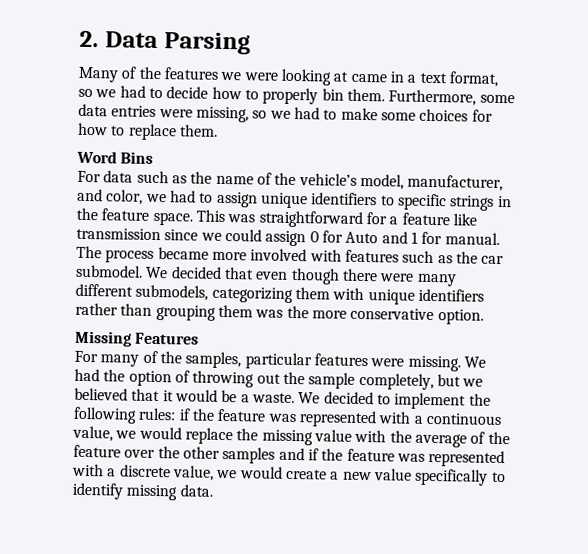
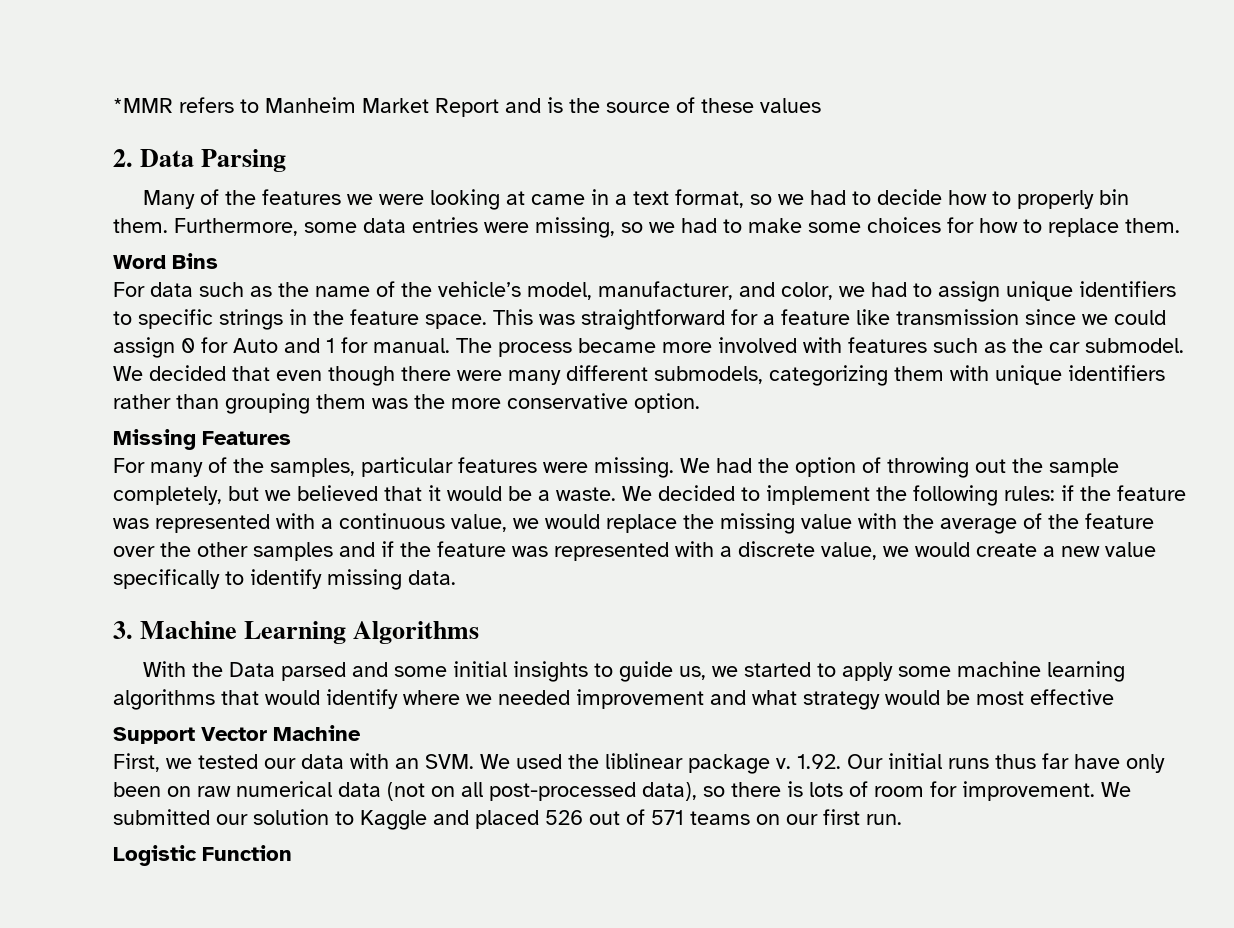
+ *MMR refers to Manheim Market Report and is the source of these values
+ 3. Machine Learning Algorithms
+ With the Data parsed and some initial insights to guide us, we started to apply some machine learning algorithms that would identify where we needed improvement and what strategy would be most effective
+ Support Vector Machine
+ First, we tested our data with an SVM. We used the liblinear package v. 1.92. Our initial runs thus far have only been on raw numerical data (not on all post-processed data), so there is lots of room for improvement. We submitted our solution to Kaggle and placed 526 out of 571 teams on our first run.
+ Logistic Function

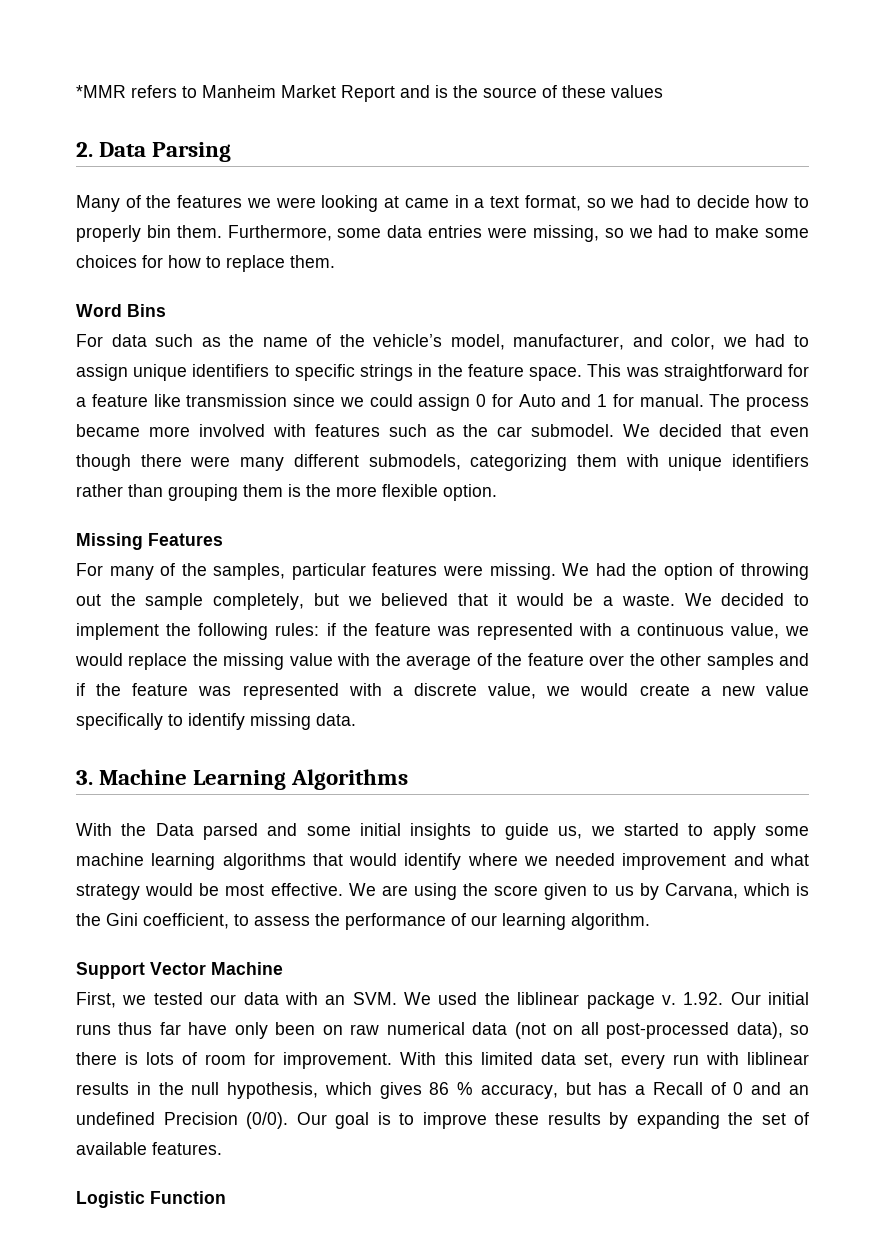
- We decided that even though there were many different submodels, categorizing them with unique identifiers rather than grouping them was the more conservative option.
+ We decided that even though there were many different submodels, categorizing them with unique identifiers rather than grouping them is the more flexible option.
- With the Data parsed and some initial insights to guide us, we started to apply some machine learning algorithms that would identify where we needed improvement and what strategy would be most effective
+ With the Data parsed and some initial insights to guide us, we started to apply some machine learning algorithms that would identify where we needed improvement and what strategy would be most effective. We are using the score given to us by Carvana, which is the Gini coefficient, to assess the performance of our learning algorithm.
- We submitted our solution to Kaggle and placed 526 out of 571 teams on our first run.
+ With this limited data set, every run with liblinear results in the null hypothesis, which gives 86 % accuracy, but has a Recall of 0 and an undefined Precision (0/0). Our goal is to improve these results by expanding the set of available features.

